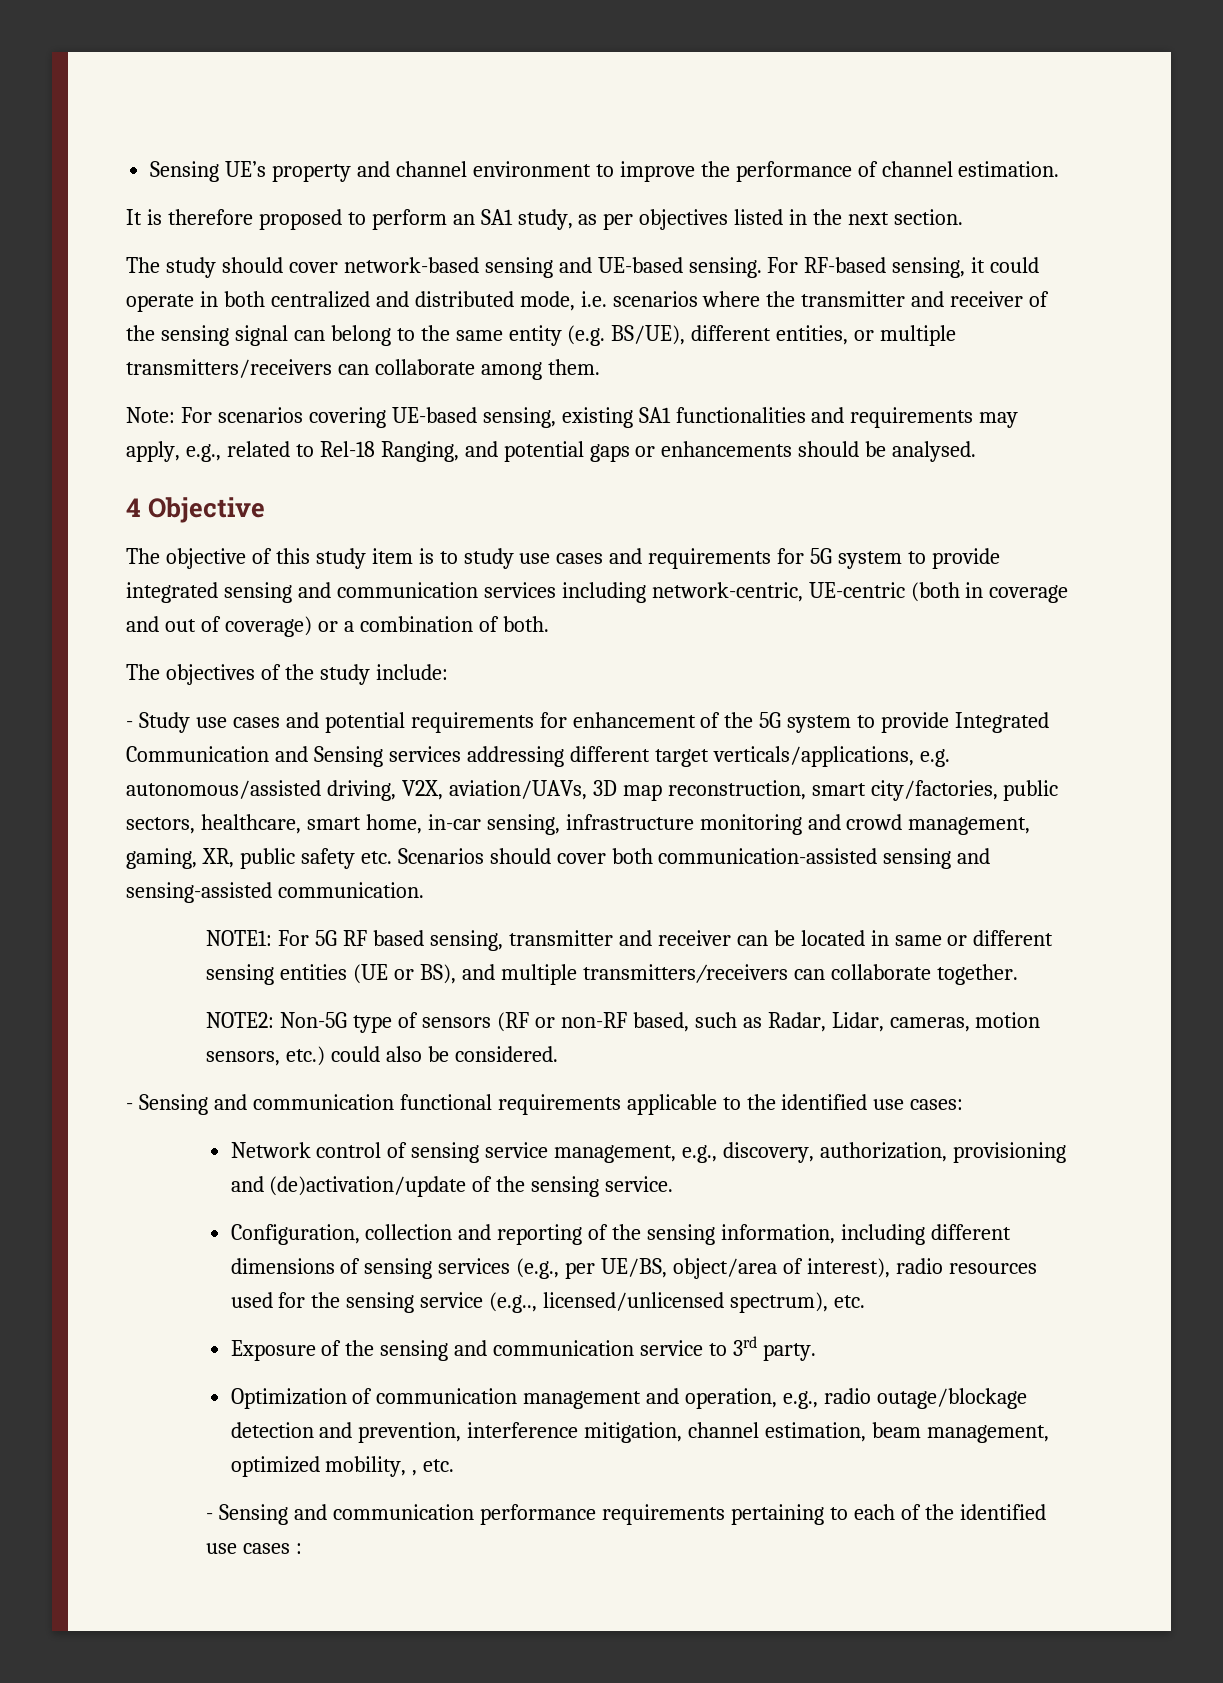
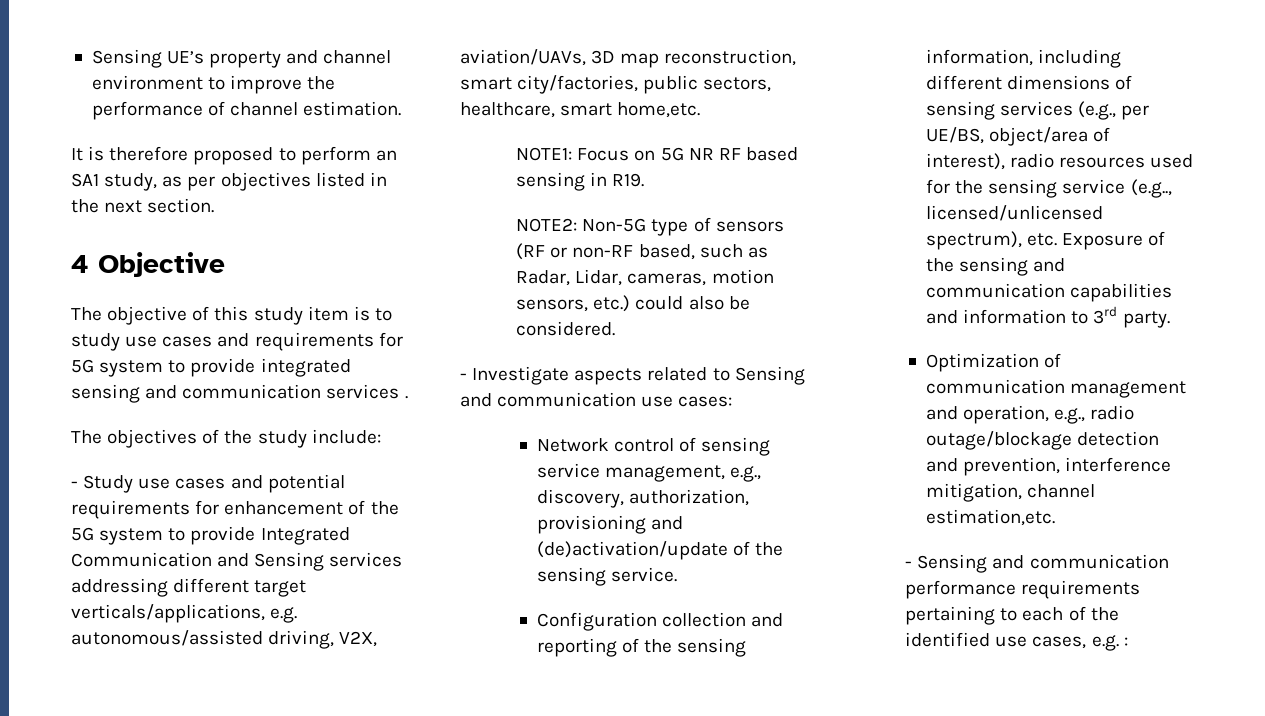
- The study should cover network-based sensing and UE-based sensing. For RF-based sensing, it could operate in both centralized and distributed mode, i.e. scenarios where the transmitter and receiver of the sensing signal can belong to the same entity (e.g. BS/UE), different entities, or multiple transmitters/receivers can collaborate among them.
- Note: For scenarios covering UE-based sensing, existing SA1 functionalities and requirements may apply, e.g., related to Rel-18 Ranging, and potential gaps or enhancements should be analysed.
- The objective of this study item is to study use cases and requirements for 5G system to provide integrated sensing and communication services including network-centric, UE-centric (both in coverage and out of coverage) or a combination of both.
+ The objective of this study item is to study use cases and requirements for 5G system to provide integrated sensing and communication services .
- - Study use cases and potential requirements for enhancement of the 5G system to provide Integrated Communication and Sensing services addressing different target verticals/applications, e.g. autonomous/assisted driving, V2X, aviation/UAVs, 3D map reconstruction, smart city/factories, public sectors, healthcare, smart home, in-car sensing, infrastructure monitoring and crowd management, gaming, XR, public safety etc. Scenarios should cover both communication-assisted sensing and sensing-assisted communication.
- NOTE1: For 5G RF based sensing, transmitter and receiver can be located in same or different sensing entities (UE or BS), and multiple transmitters/receivers can collaborate together.
+ - Study use cases and potential requirements for enhancement of the 5G system to provide Integrated Communication and Sensing services addressing different target verticals/applications, e.g. autonomous/assisted driving, V2X, aviation/UAVs, 3D map reconstruction, smart city/factories, public sectors, healthcare, smart home,etc.
+ NOTE1: Focus on 5G NR RF based sensing in R19.
- - Sensing and communication functional requirements applicable to the identified use cases:
+ - Investigate aspects related to Sensing and communication use cases:
- Configuration, collection and reporting of the sensing information, including different dimensions of sensing services (e.g., per UE/BS, object/area of interest), radio resources used for the sensing service (e.g.., licensed/unlicensed spectrum), etc.
- Exposure of the sensing and communication service to 3rd party.
+ Configuration collection and reporting of the sensing information, including different dimensions of sensing services (e.g., per UE/BS, object/area of interest), radio resources used for the sensing service (e.g.., licensed/unlicensed spectrum), etc. Exposure of the sensing and communication capabilities and information to 3rd party.
- Optimization of communication management and operation, e.g., radio outage/blockage detection and prevention, interference mitigation, channel estimation, beam management, optimized mobility, , etc.
+ Optimization of communication management and operation, e.g., radio outage/blockage detection and prevention, interference mitigation, channel estimation,etc.
- - Sensing and communication performance requirements pertaining to each of the identified use cases :
+ - Sensing and communication performance requirements pertaining to each of the identified use cases, e.g. :

